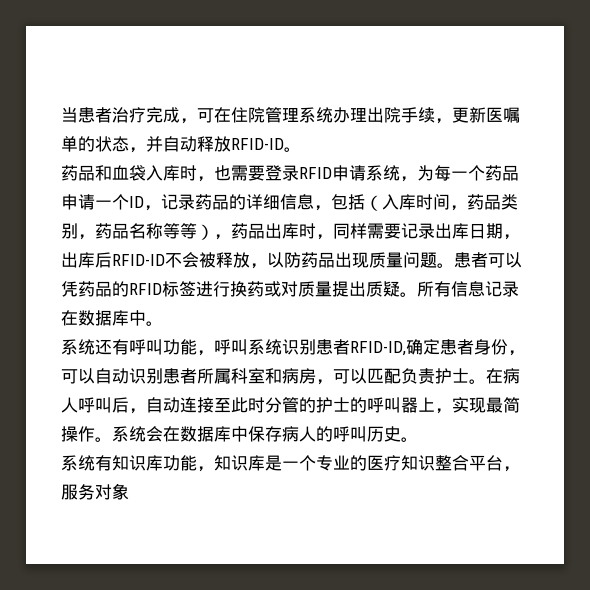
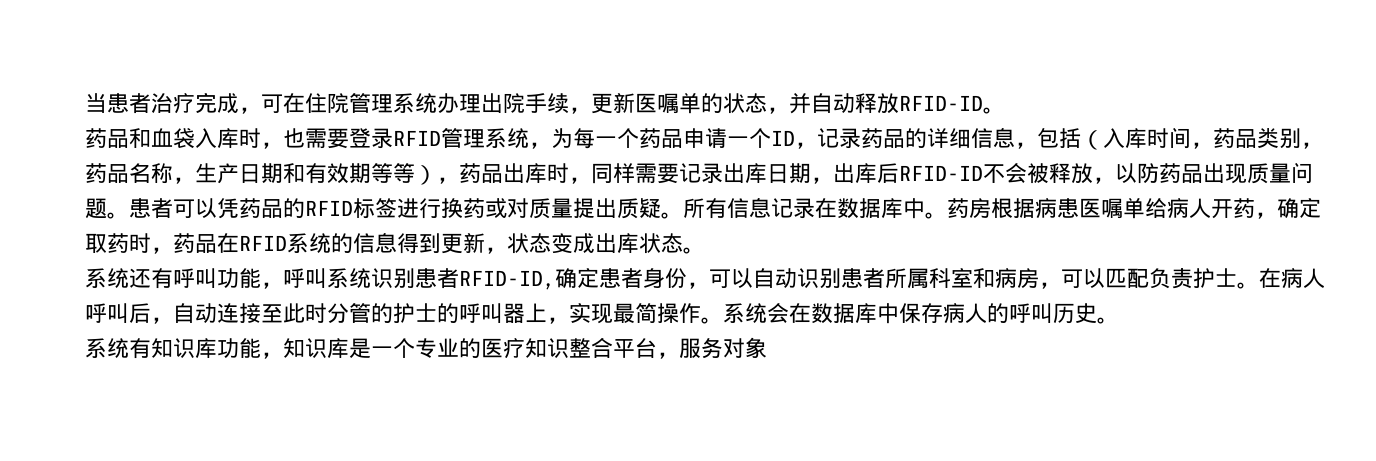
- 药品和血袋入库时，也需要登录RFID申请系统，为每一个药品申请一个ID，记录药品的详细信息，包括（入库时间，药品类别，药品名称等等），药品出库时，同样需要记录出库日期，出库后RFID-ID不会被释放，以防药品出现质量问题。
+ 药品和血袋入库时，也需要登录RFID管理系统，为每一个药品申请一个ID，记录药品的详细信息，包括（入库时间，药品类别，药品名称，生产日期和有效期等等），药品出库时，同样需要记录出库日期，出库后RFID-ID不会被释放，以防药品出现质量问题。
+ 药房根据病患医嘱单给病人开药，确定取药时，药品在RFID系统的信息得到更新，状态变成出库状态。

